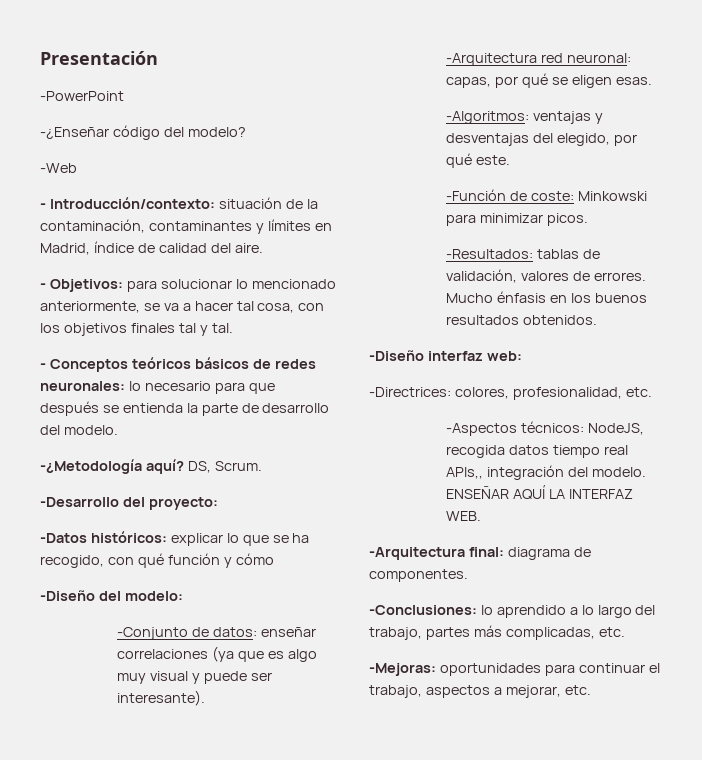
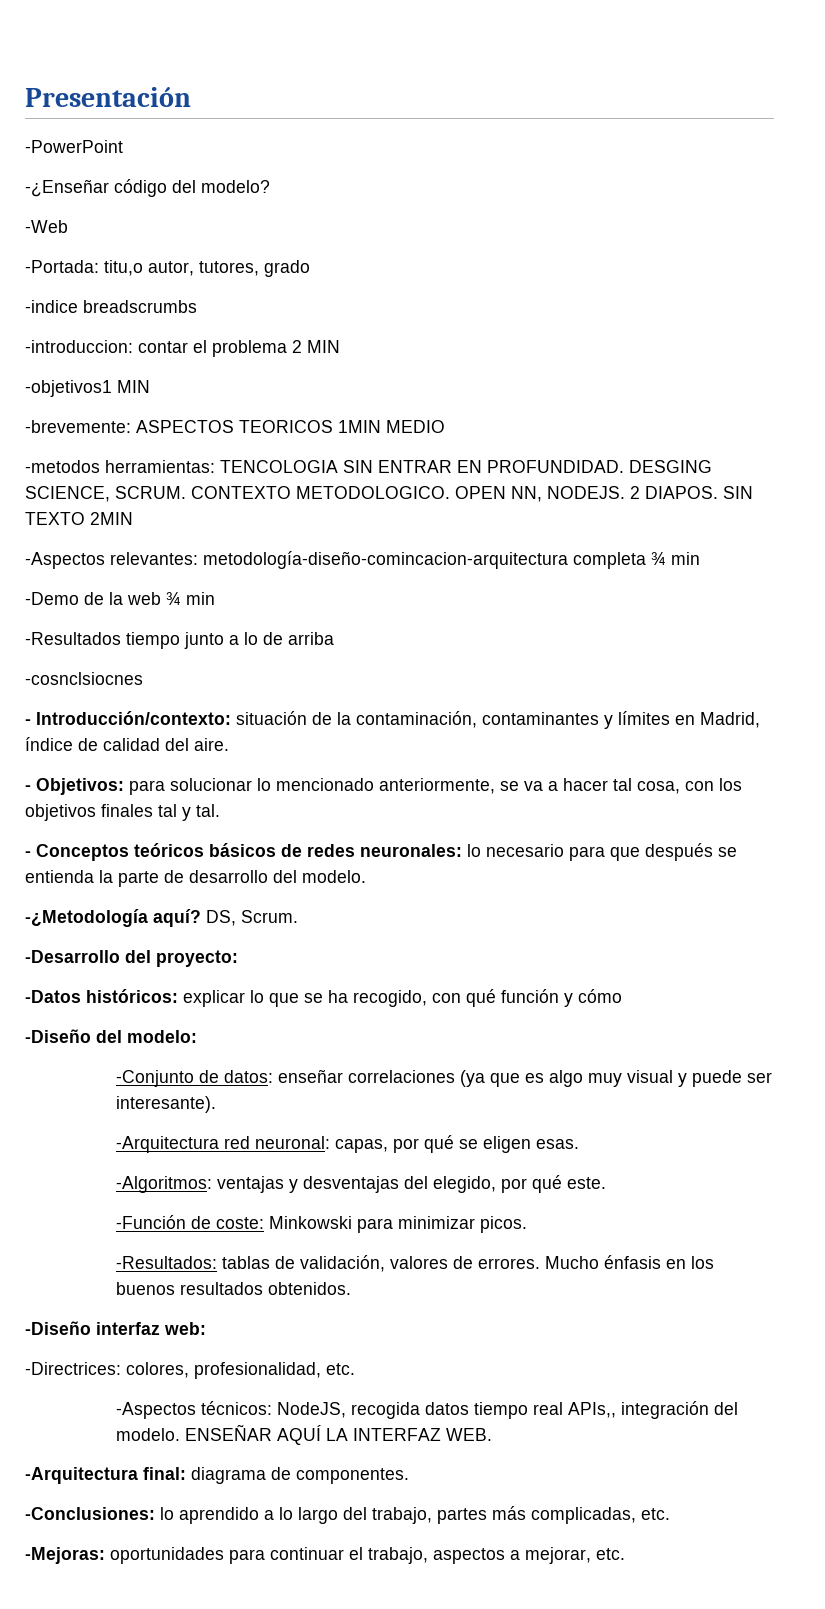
+ -Portada: titu,o autor, tutores, grado
+ -indice breadscrumbs
+ -introduccion: contar el problema 2 MIN
+ -objetivos1 MIN
+ -brevemente: ASPECTOS TEORICOS 1MIN MEDIO
+ -metodos herramientas: TENCOLOGIA SIN ENTRAR EN PROFUNDIDAD. DESGING SCIENCE, SCRUM. CONTEXTO METODOLOGICO. OPEN NN, NODEJS. 2 DIAPOS. SIN TEXTO 2MIN
+ -Aspectos relevantes: metodología-diseño-comincacion-arquitectura completa ¾ min
+ -Demo de la web ¾ min
+ -Resultados tiempo junto a lo de arriba
+ -cosnclsiocnes

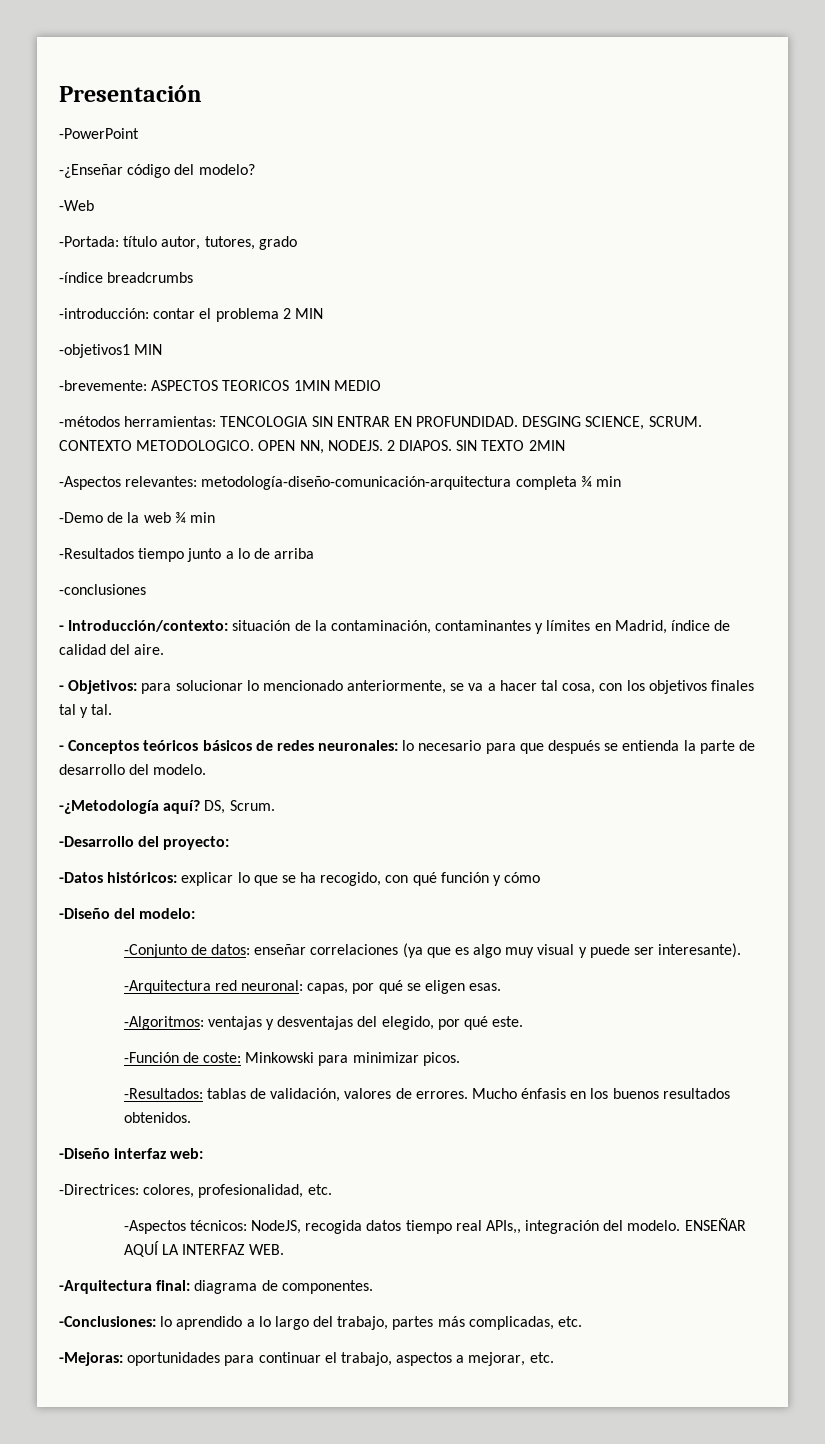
- -Portada: titu,o autor, tutores, grado
+ -Portada: título autor, tutores, grado
- -indice breadscrumbs
- -introduccion: contar el problema 2 MIN
+ -índice breadcrumbs
+ -introducción: contar el problema 2 MIN
- -metodos herramientas: TENCOLOGIA SIN ENTRAR EN PROFUNDIDAD.
+ -métodos herramientas: TENCOLOGIA SIN ENTRAR EN PROFUNDIDAD.
- -Aspectos relevantes: metodología-diseño-comincacion-arquitectura completa ¾ min
+ -Aspectos relevantes: metodología-diseño-comunicación-arquitectura completa ¾ min
- -cosnclsiocnes
+ -conclusiones

